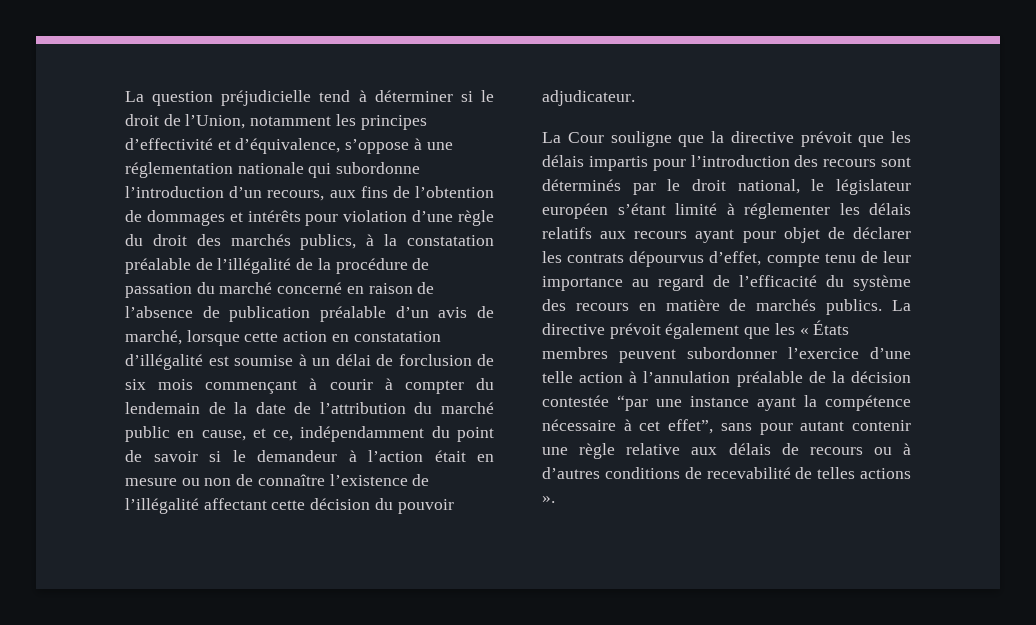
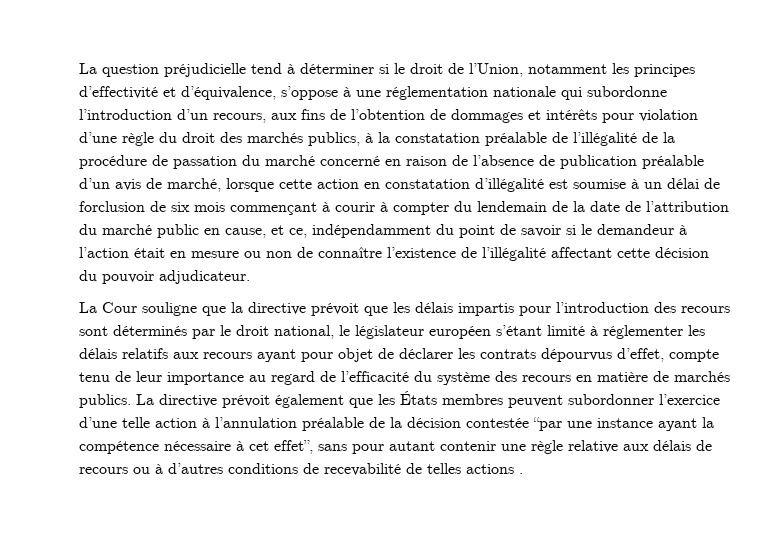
- La directive prévoit également que les « États membres peuvent subordonner l’exercice d’une telle action à l’annulation préalable de la décision contestée “par une instance ayant la compétence nécessaire à cet effet”, sans pour autant contenir une règle relative aux délais de recours ou à d’autres conditions de recevabilité de telles actions ».
+ La directive prévoit également que les États membres peuvent subordonner l’exercice d’une telle action à l’annulation préalable de la décision contestée “par une instance ayant la compétence nécessaire à cet effet”, sans pour autant contenir une règle relative aux délais de recours ou à d’autres conditions de recevabilité de telles actions .

